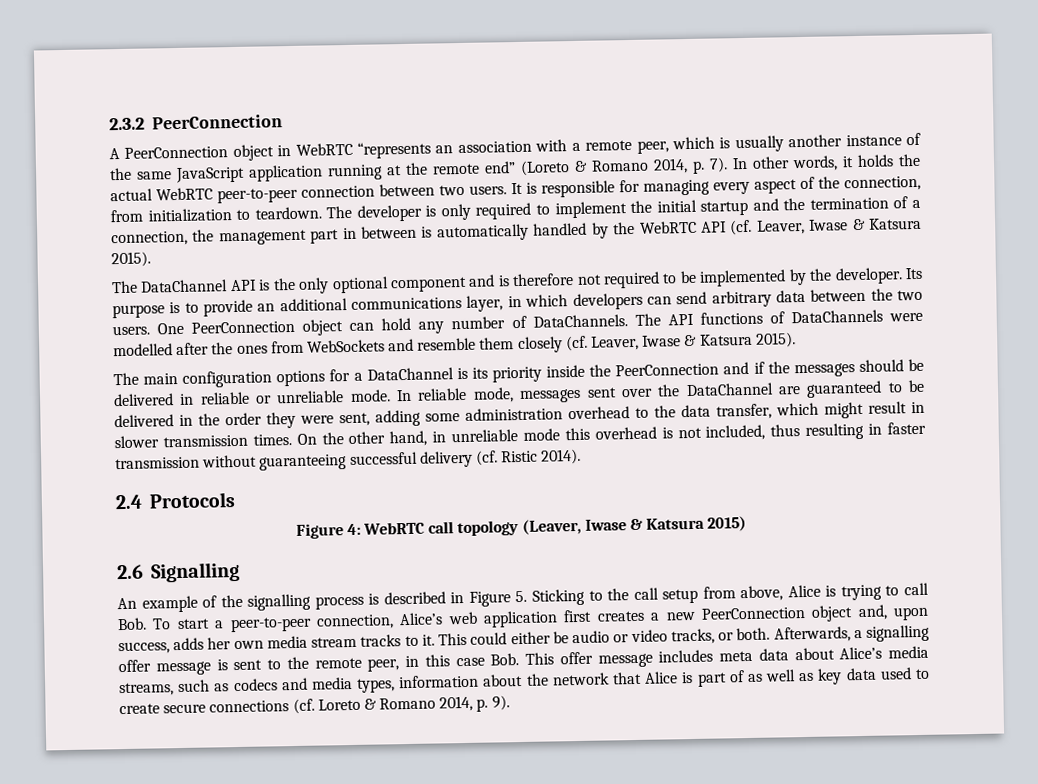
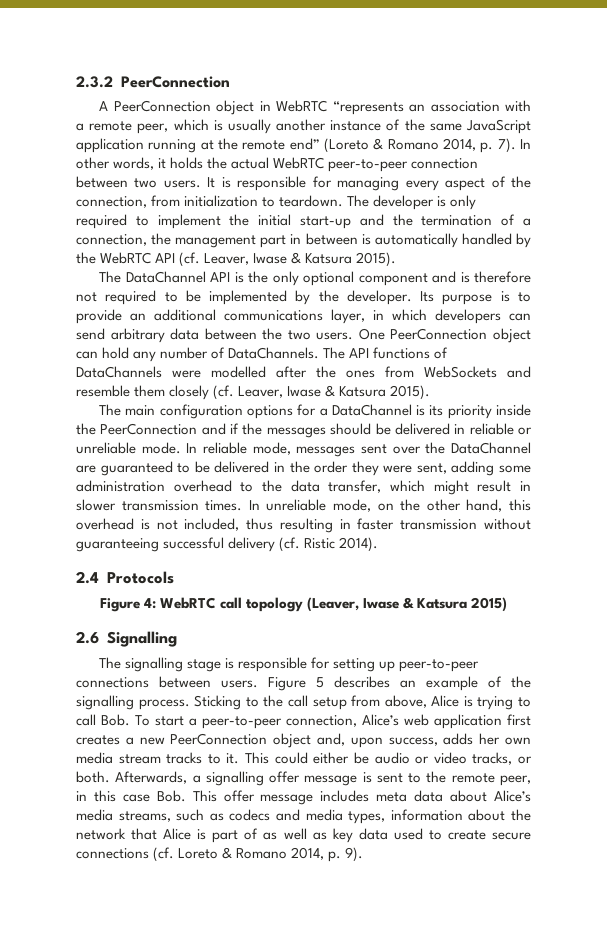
- The developer is only required to implement the initial startup and the termination of a connection, the management part in between is automatically handled by the WebRTC API (cf. Leaver, Iwase & Katsura 2015).
+ The developer is only required to implement the initial start-up and the termination of a connection, the management part in between is automatically handled by the WebRTC API (cf. Leaver, Iwase & Katsura 2015).
- On the other hand, in unreliable mode this overhead is not included, thus resulting in faster transmission without guaranteeing successful delivery (cf. Ristic 2014).
+ In unreliable mode, on the other hand, this overhead is not included, thus resulting in faster transmission without guaranteeing successful delivery (cf. Ristic 2014).
- An example of the signalling process is described in Figure 5. Sticking to the call setup from above, Alice is trying to call Bob. To start a peer-to-peer connection, Alice’s web application first creates a new PeerConnection object and, upon success, adds her own media stream tracks to it.
+ The signalling stage is responsible for setting up peer-to-peer connections between users. Figure 5 describes an example of the signalling process. Sticking to the call setup from above, Alice is trying to call Bob. To start a peer-to-peer connection, Alice’s web application first creates a new PeerConnection object and, upon success, adds her own media stream tracks to it.

